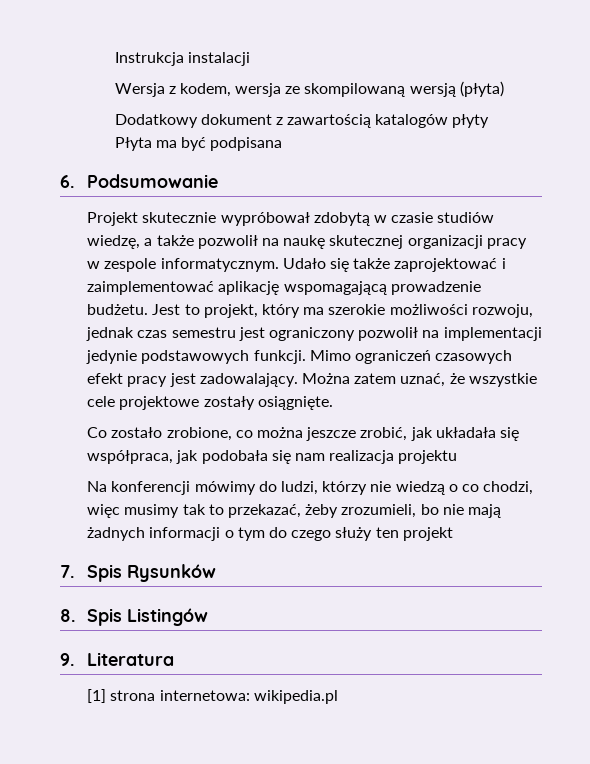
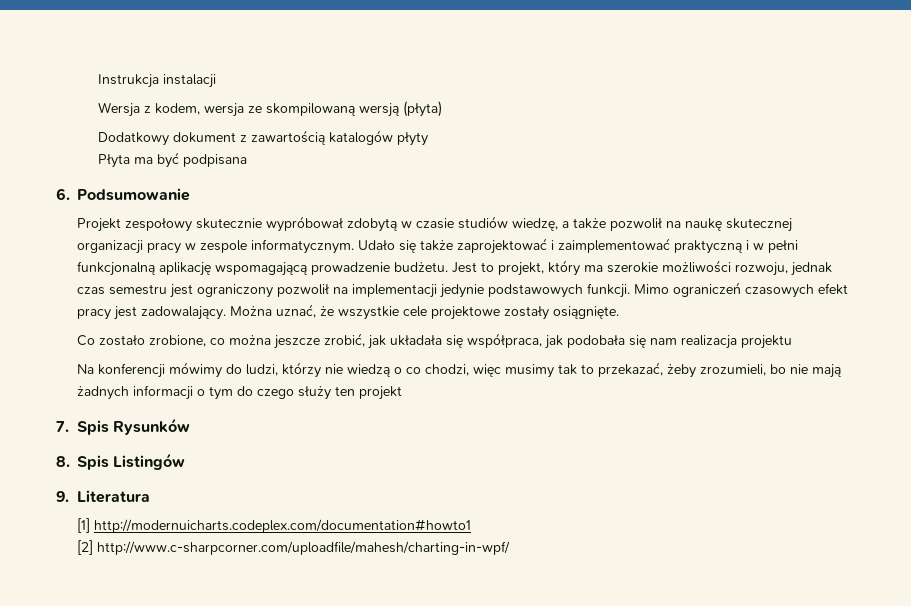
- Projekt skutecznie wypróbował zdobytą w czasie studiów wiedzę, a także pozwolił na naukę skutecznej organizacji pracy w zespole informatycznym.
+ Projekt zespołowy skutecznie wypróbował zdobytą w czasie studiów wiedzę, a także pozwolił na naukę skutecznej organizacji pracy w zespole informatycznym.
- Udało się także zaprojektować i zaimplementować aplikację wspomagającą prowadzenie budżetu.
+ Udało się także zaprojektować i zaimplementować praktyczną i w pełni funkcjonalną aplikację wspomagającą prowadzenie budżetu.
- Można zatem uznać, że wszystkie cele projektowe zostały osiągnięte.
+ Można uznać, że wszystkie cele projektowe zostały osiągnięte.
- [1] strona internetowa: wikipedia.pl
+ [1] http://modernuicharts.codeplex.com/documentation#howto1
+ [2] http://www.c-sharpcorner.com/uploadfile/mahesh/charting-in-wpf/

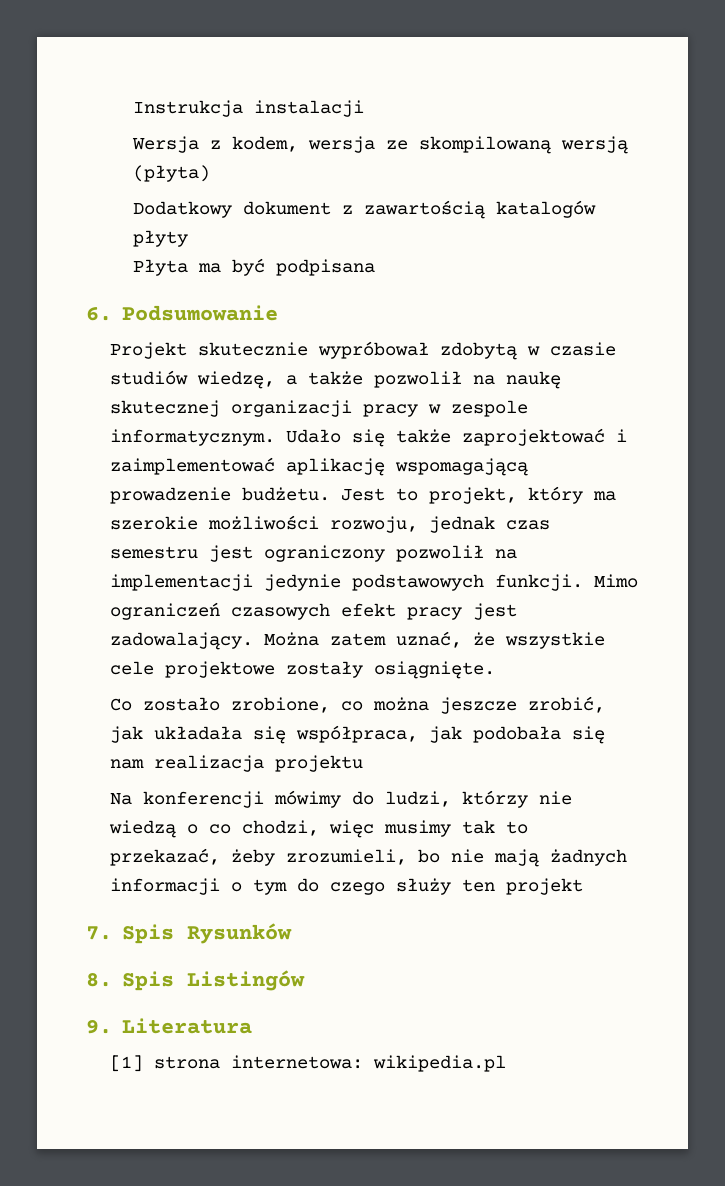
- Projekt zespołowy skutecznie wypróbował zdobytą w czasie studiów wiedzę, a także pozwolił na naukę skutecznej organizacji pracy w zespole informatycznym.
+ Projekt skutecznie wypróbował zdobytą w czasie studiów wiedzę, a także pozwolił na naukę skutecznej organizacji pracy w zespole informatycznym.
- Udało się także zaprojektować i zaimplementować praktyczną i w pełni funkcjonalną aplikację wspomagającą prowadzenie budżetu.
+ Udało się także zaprojektować i zaimplementować aplikację wspomagającą prowadzenie budżetu.
- Można uznać, że wszystkie cele projektowe zostały osiągnięte.
+ Można zatem uznać, że wszystkie cele projektowe zostały osiągnięte.
- [1] http://modernuicharts.codeplex.com/documentation#howto1
- [2] http://www.c-sharpcorner.com/uploadfile/mahesh/charting-in-wpf/
+ [1] strona internetowa: wikipedia.pl

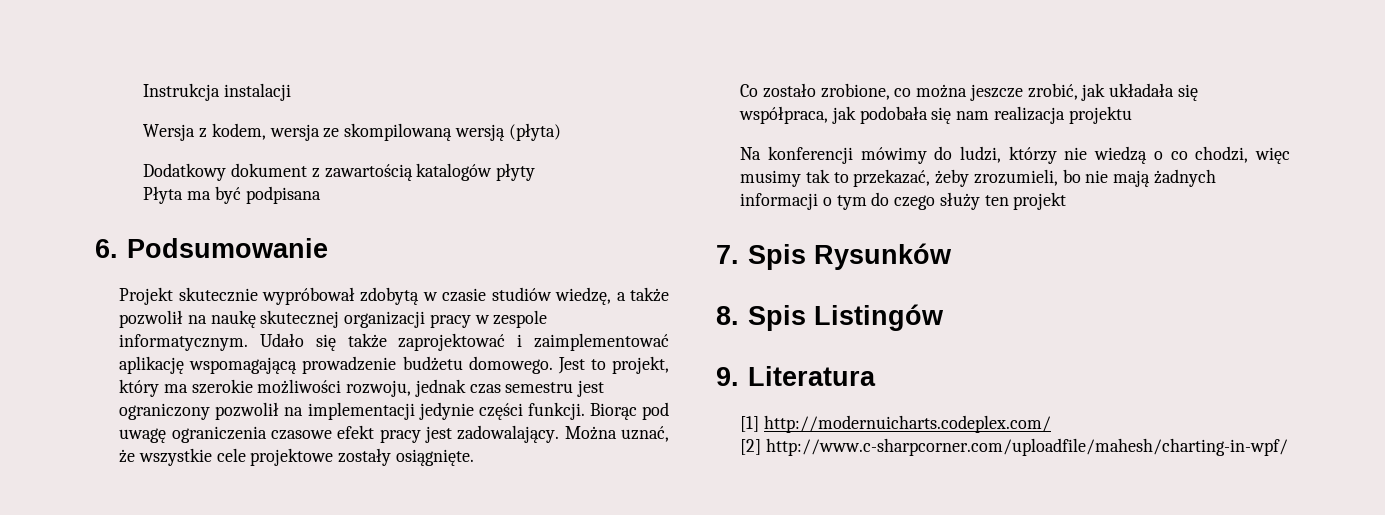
- Udało się także zaprojektować i zaimplementować aplikację wspomagającą prowadzenie budżetu.
+ Udało się także zaprojektować i zaimplementować aplikację wspomagającą prowadzenie budżetu domowego.
- Jest to projekt, który ma szerokie możliwości rozwoju, jednak czas semestru jest ograniczony pozwolił na implementacji jedynie podstawowych funkcji. Mimo ograniczeń czasowych efekt pracy jest zadowalający.
+ Jest to projekt, który ma szerokie możliwości rozwoju, jednak czas semestru jest ograniczony pozwolił na implementacji jedynie części funkcji. Biorąc pod uwagę ograniczenia czasowe efekt pracy jest zadowalający.
- Można zatem uznać, że wszystkie cele projektowe zostały osiągnięte.
+ Można uznać, że wszystkie cele projektowe zostały osiągnięte.
- [1] strona internetowa: wikipedia.pl
+ [1] http://modernuicharts.codeplex.com/
+ [2] http://www.c-sharpcorner.com/uploadfile/mahesh/charting-in-wpf/

